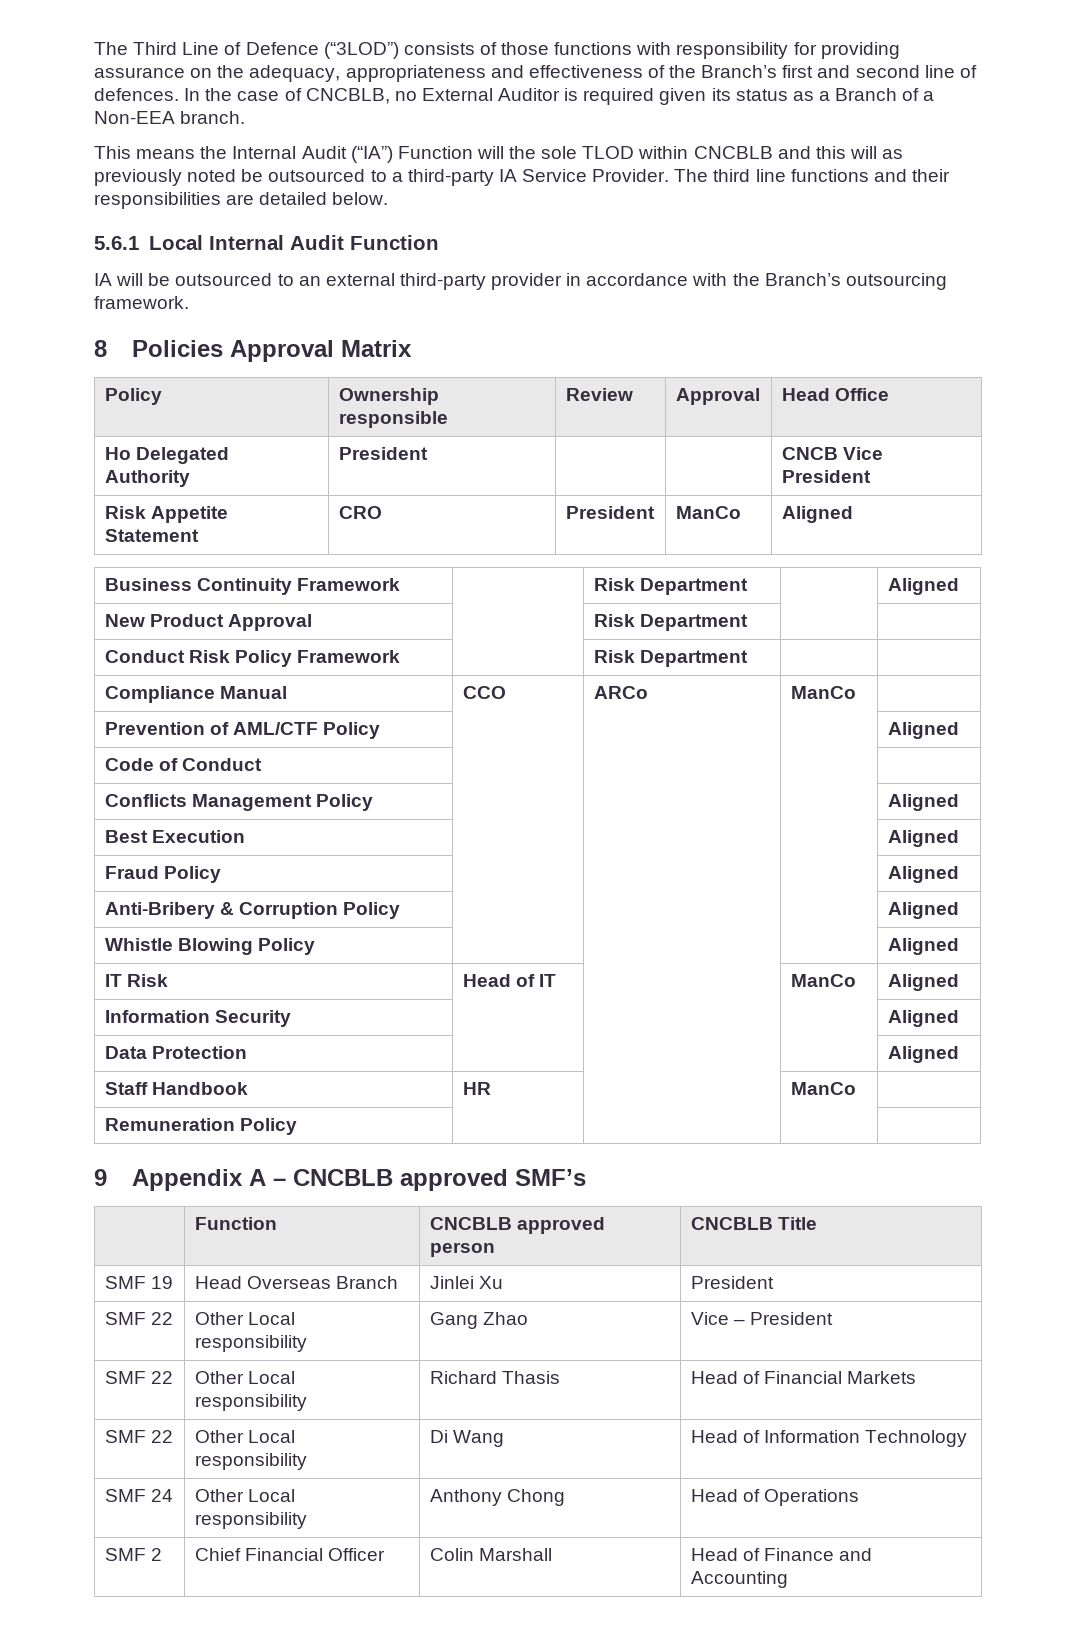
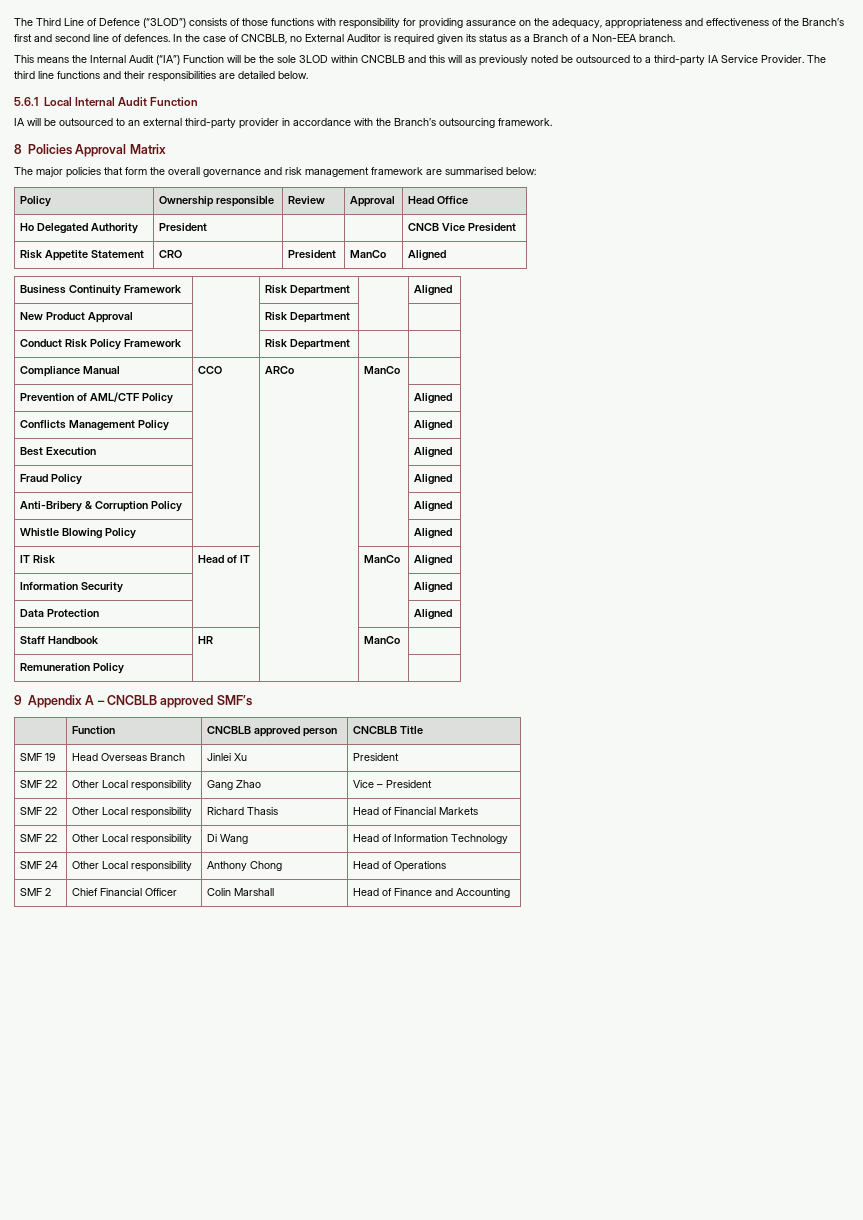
- This means the Internal Audit (“IA”) Function will the sole TLOD within CNCBLB and this will as previously noted be outsourced to a third-party IA Service Provider.
+ This means the Internal Audit (“IA”) Function will be the sole 3LOD within CNCBLB and this will as previously noted be outsourced to a third-party IA Service Provider.
+ The major policies that form the overall governance and risk management framework are summarised below:
- Code of Conduct | | | |

